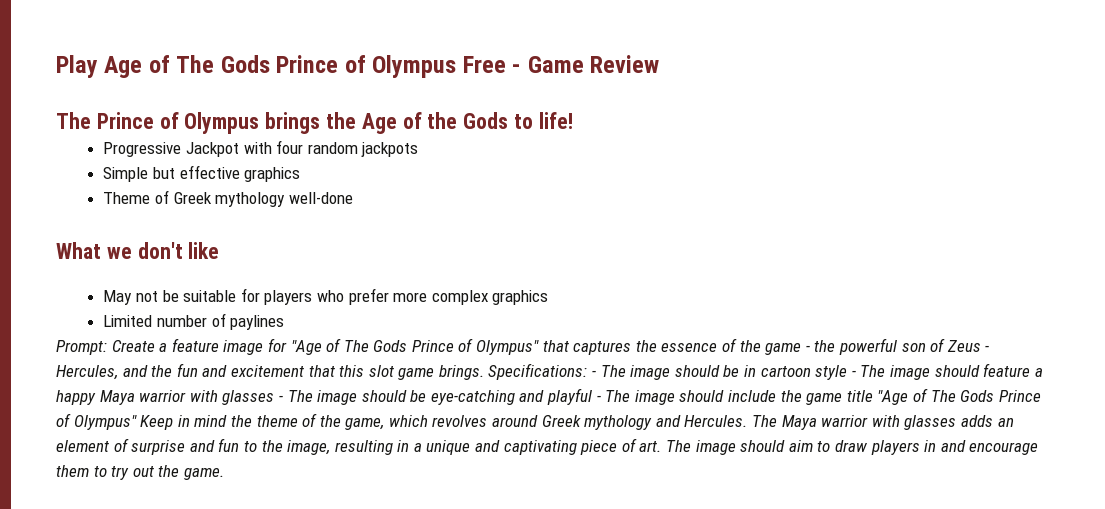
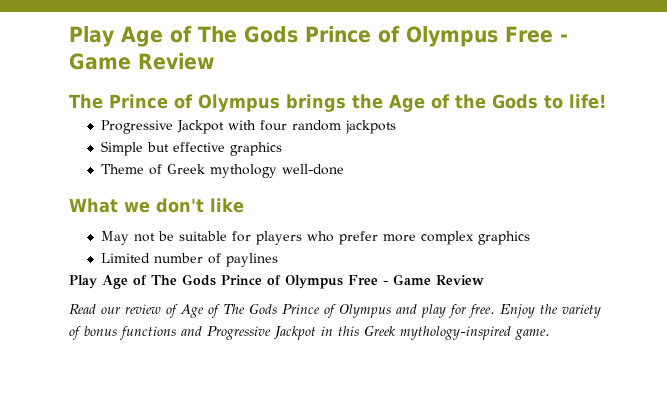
  Limited number of paylines
- Prompt: Create a feature image for "Age of The Gods Prince of Olympus" that captures the essence of the game - the powerful son of Zeus - Hercules, and the fun and excitement that this slot game brings. Specifications: - The image should be in cartoon style - The image should feature a happy Maya warrior with glasses - The image should be eye-catching and playful - The image should include the game title "Age of The Gods Prince of Olympus" Keep in mind the theme of the game, which revolves around Greek mythology and Hercules. The Maya warrior with glasses adds an element of surprise and fun to the image, resulting in a unique and captivating piece of art. The image should aim to draw players in and encourage them to try out the game.
+ Play Age of The Gods Prince of Olympus Free - Game Review
+ Read our review of Age of The Gods Prince of Olympus and play for free. Enjoy the variety of bonus functions and Progressive Jackpot in this Greek mythology-inspired game.

